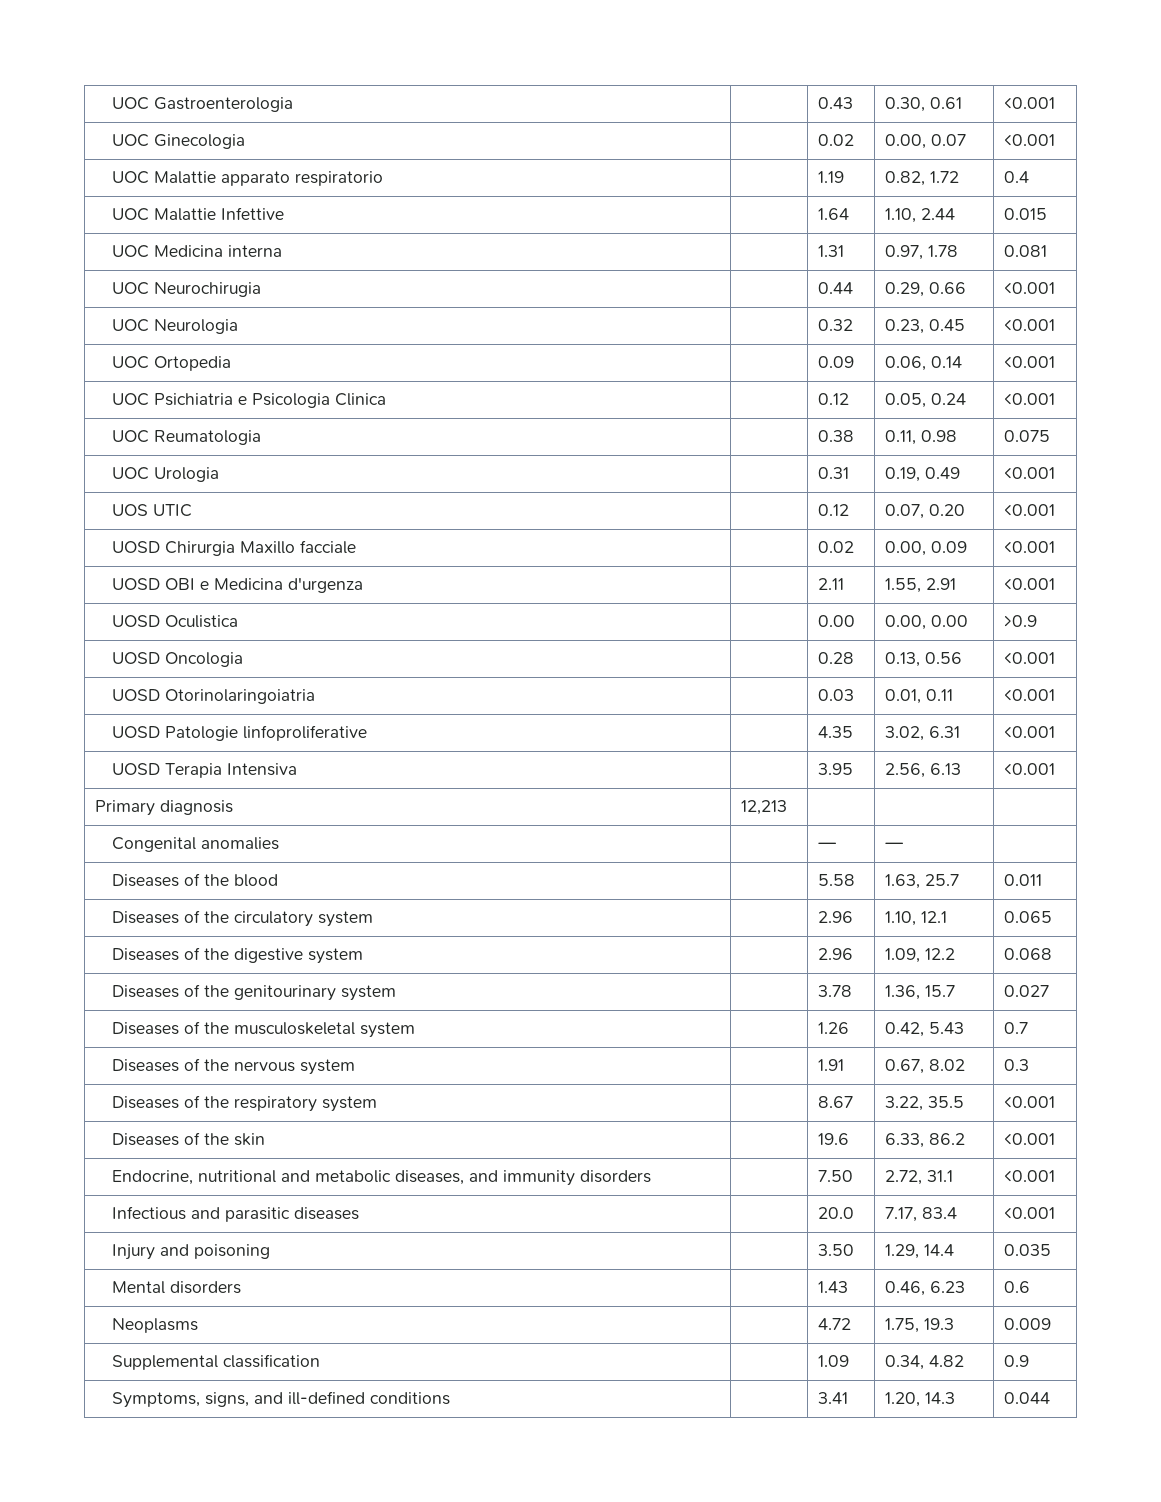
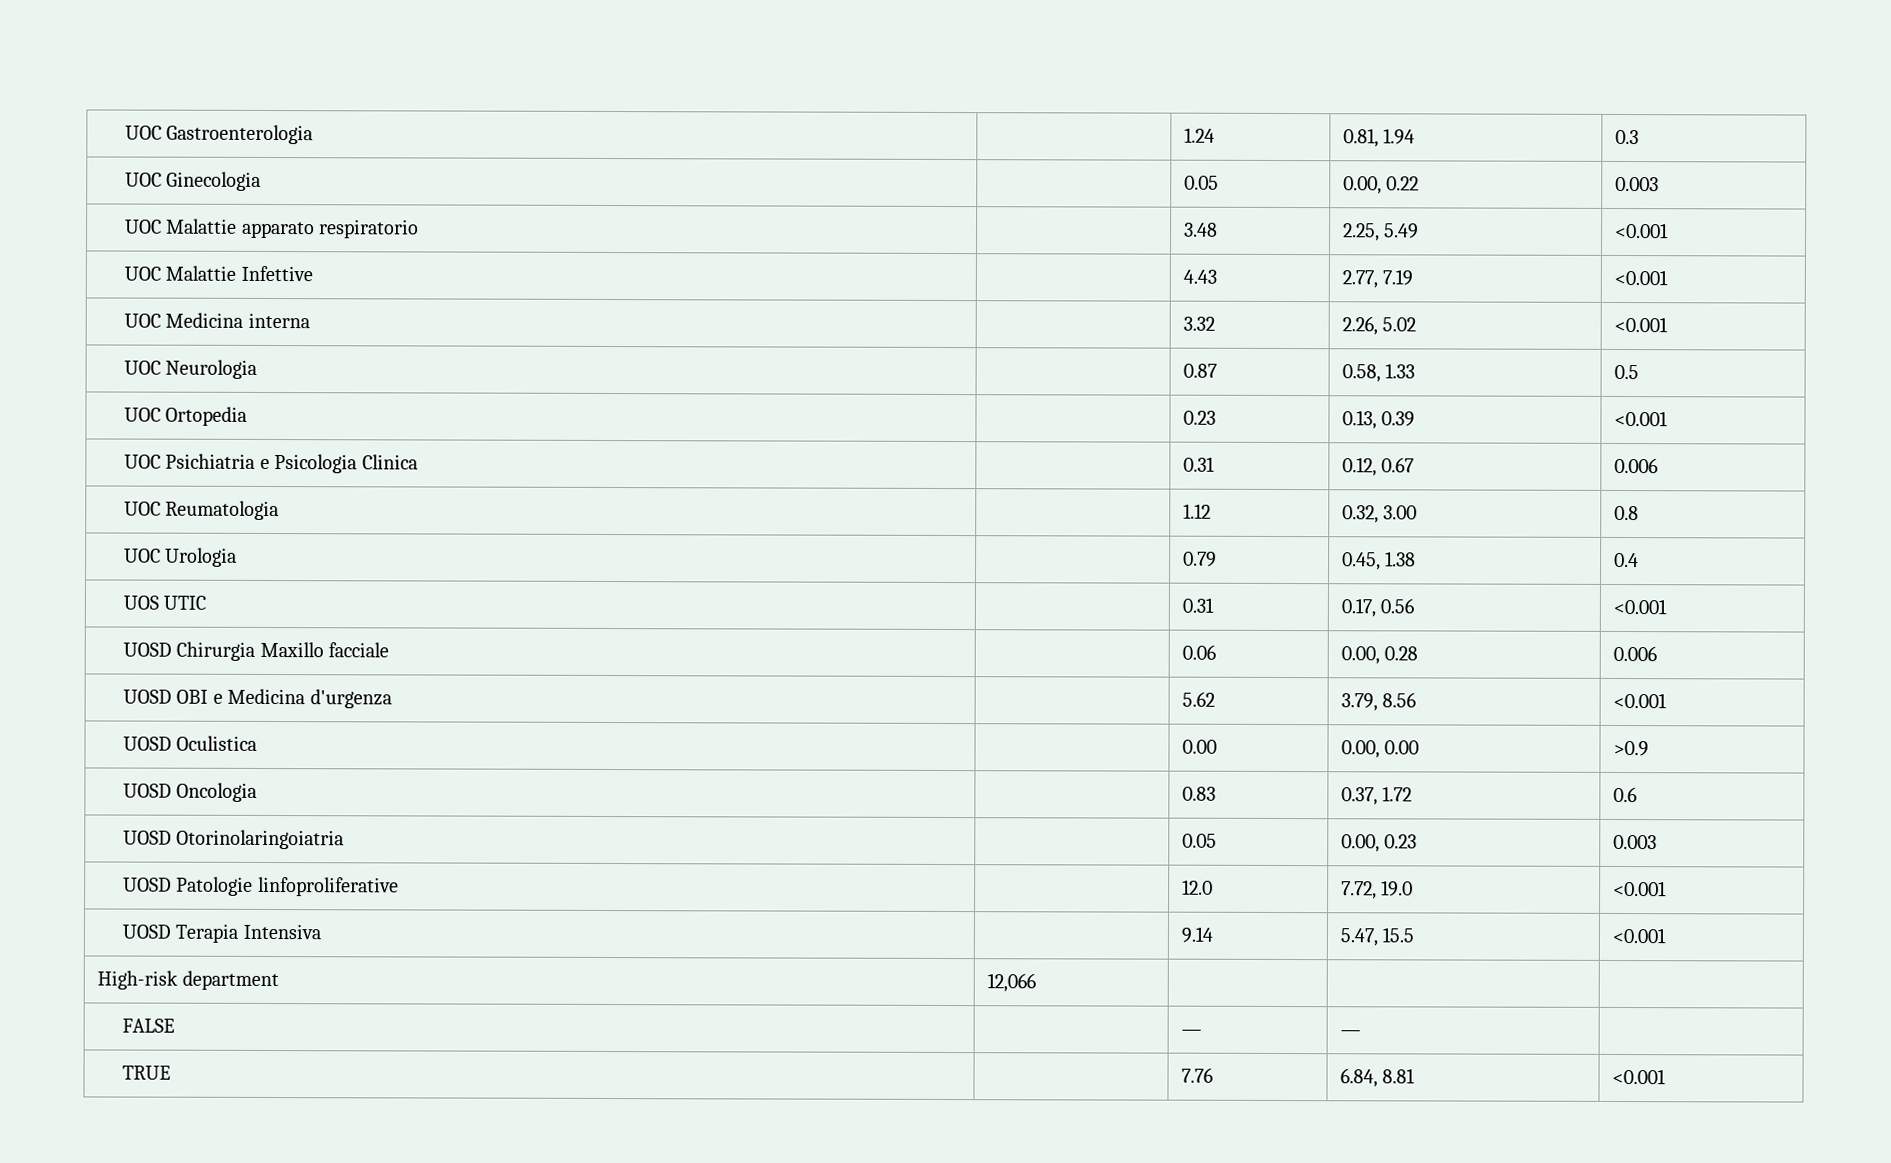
- UOC Gastroenterologia | | 0.43 | 0.30, 0.61 | <0.001
+ UOC Gastroenterologia | | 1.24 | 0.81, 1.94 | 0.3
- UOC Ginecologia | | 0.02 | 0.00, 0.07 | <0.001
+ UOC Ginecologia | | 0.05 | 0.00, 0.22 | 0.003
- UOC Malattie apparato respiratorio | | 1.19 | 0.82, 1.72 | 0.4
+ UOC Malattie apparato respiratorio | | 3.48 | 2.25, 5.49 | <0.001
- UOC Malattie Infettive | | 1.64 | 1.10, 2.44 | 0.015
+ UOC Malattie Infettive | | 4.43 | 2.77, 7.19 | <0.001
- UOC Medicina interna | | 1.31 | 0.97, 1.78 | 0.081
- UOC Neurochirugia | | 0.44 | 0.29, 0.66 | <0.001
+ UOC Medicina interna | | 3.32 | 2.26, 5.02 | <0.001
- UOC Neurologia | | 0.32 | 0.23, 0.45 | <0.001
+ UOC Neurologia | | 0.87 | 0.58, 1.33 | 0.5
- UOC Ortopedia | | 0.09 | 0.06, 0.14 | <0.001
+ UOC Ortopedia | | 0.23 | 0.13, 0.39 | <0.001
- UOC Psichiatria e Psicologia Clinica | | 0.12 | 0.05, 0.24 | <0.001
- UOC Reumatologia | | 0.38 | 0.11, 0.98 | 0.075
- UOC Urologia | | 0.31 | 0.19, 0.49 | <0.001
+ UOC Psichiatria e Psicologia Clinica | | 0.31 | 0.12, 0.67 | 0.006
+ UOC Reumatologia | | 1.12 | 0.32, 3.00 | 0.8
+ UOC Urologia | | 0.79 | 0.45, 1.38 | 0.4
- UOS UTIC | | 0.12 | 0.07, 0.20 | <0.001
+ UOS UTIC | | 0.31 | 0.17, 0.56 | <0.001
- UOSD Chirurgia Maxillo facciale | | 0.02 | 0.00, 0.09 | <0.001
+ UOSD Chirurgia Maxillo facciale | | 0.06 | 0.00, 0.28 | 0.006
- UOSD OBI e Medicina d'urgenza | | 2.11 | 1.55, 2.91 | <0.001
+ UOSD OBI e Medicina d'urgenza | | 5.62 | 3.79, 8.56 | <0.001
- UOSD Oncologia | | 0.28 | 0.13, 0.56 | <0.001
- UOSD Otorinolaringoiatria | | 0.03 | 0.01, 0.11 | <0.001
+ UOSD Oncologia | | 0.83 | 0.37, 1.72 | 0.6
+ UOSD Otorinolaringoiatria | | 0.05 | 0.00, 0.23 | 0.003
- UOSD Patologie linfoproliferative | | 4.35 | 3.02, 6.31 | <0.001
+ UOSD Patologie linfoproliferative | | 12.0 | 7.72, 19.0 | <0.001
- UOSD Terapia Intensiva | | 3.95 | 2.56, 6.13 | <0.001
- Primary diagnosis | 12,213 | | |
- Congenital anomalies | | — | — |
- Diseases of the blood | | 5.58 | 1.63, 25.7 | 0.011
- Diseases of the circulatory system | | 2.96 | 1.10, 12.1 | 0.065
- Diseases of the digestive system | | 2.96 | 1.09, 12.2 | 0.068
- Diseases of the genitourinary system | | 3.78 | 1.36, 15.7 | 0.027
- Diseases of the musculoskeletal system | | 1.26 | 0.42, 5.43 | 0.7
- Diseases of the nervous system | | 1.91 | 0.67, 8.02 | 0.3
- Diseases of the respiratory system | | 8.67 | 3.22, 35.5 | <0.001
- Diseases of the skin | | 19.6 | 6.33, 86.2 | <0.001
- Endocrine, nutritional and metabolic diseases, and immunity disorders | | 7.50 | 2.72, 31.1 | <0.001
- Infectious and parasitic diseases | | 20.0 | 7.17, 83.4 | <0.001
- Injury and poisoning | | 3.50 | 1.29, 14.4 | 0.035
- Mental disorders | | 1.43 | 0.46, 6.23 | 0.6
- Neoplasms | | 4.72 | 1.75, 19.3 | 0.009
- Supplemental classification | | 1.09 | 0.34, 4.82 | 0.9
- Symptoms, signs, and ill-defined conditions | | 3.41 | 1.20, 14.3 | 0.044
+ UOSD Terapia Intensiva | | 9.14 | 5.47, 15.5 | <0.001
+ High-risk department | 12,066 | | |
+ FALSE | | — | — |
+ TRUE | | 7.76 | 6.84, 8.81 | <0.001

